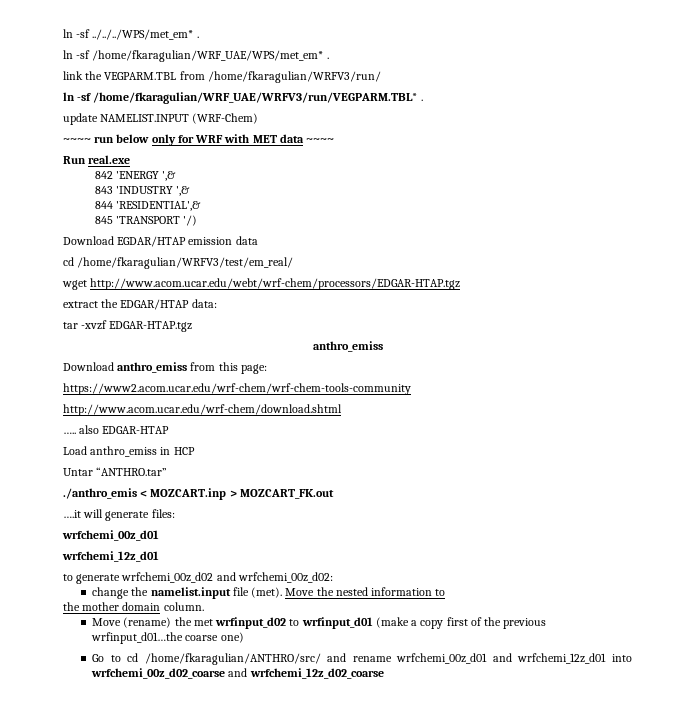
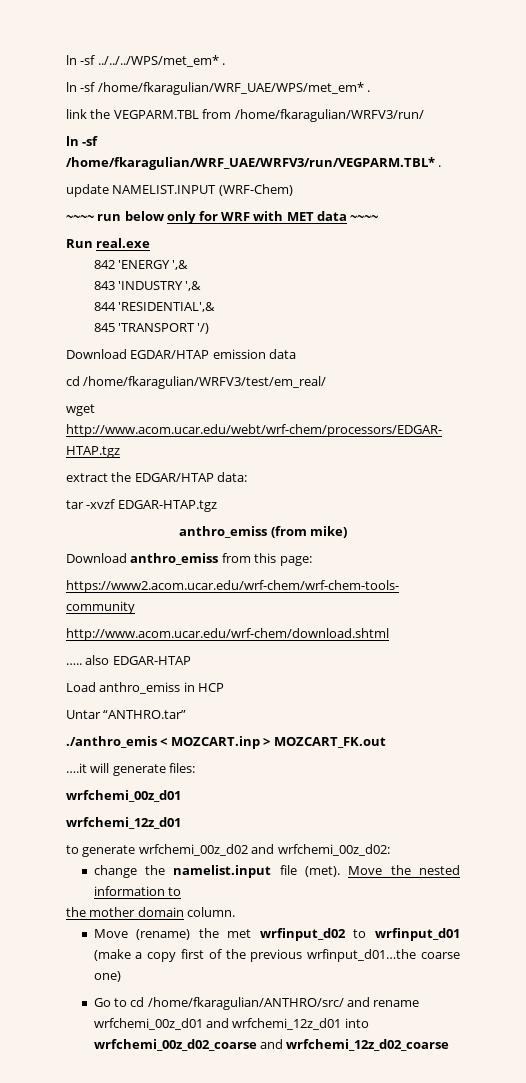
  tar -xvzf EDGAR-HTAP.tgz
- anthro_emiss
+ anthro_emiss (from mike)

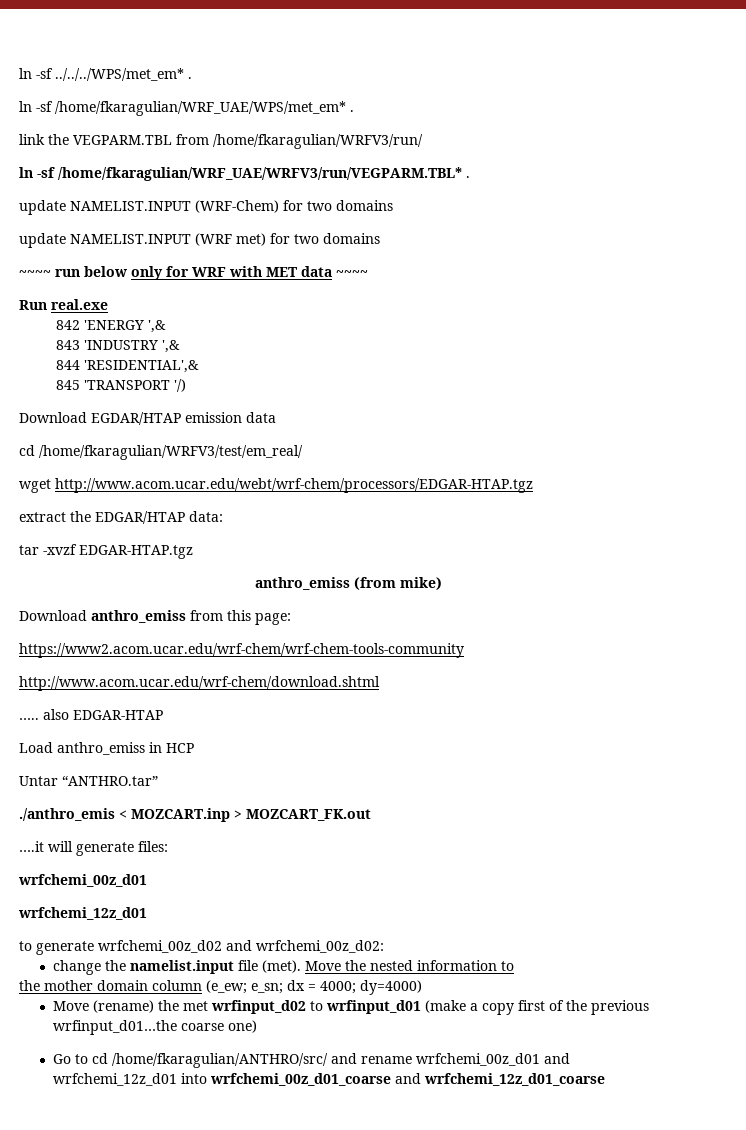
- update NAMELIST.INPUT (WRF-Chem)
+ update NAMELIST.INPUT (WRF-Chem) for two domains
+ update NAMELIST.INPUT (WRF met) for two domains
- the mother domain column.
+ the mother domain column (e_ew; e_sn; dx = 4000; dy=4000)
- Go to cd /home/fkaragulian/ANTHRO/src/ and rename wrfchemi_00z_d01 and wrfchemi_12z_d01 into wrfchemi_00z_d02_coarse and wrfchemi_12z_d02_coarse
+ Go to cd /home/fkaragulian/ANTHRO/src/ and rename wrfchemi_00z_d01 and wrfchemi_12z_d01 into wrfchemi_00z_d01_coarse and wrfchemi_12z_d01_coarse

